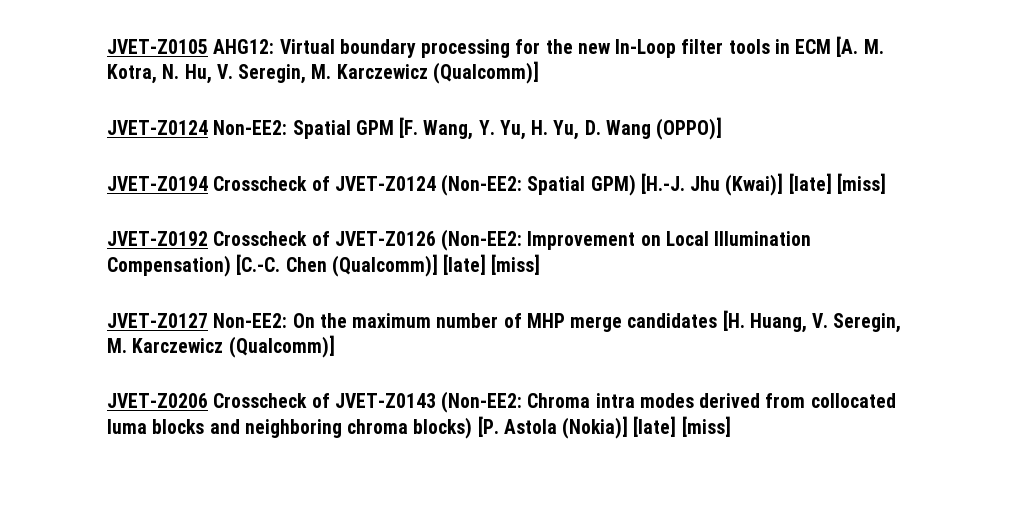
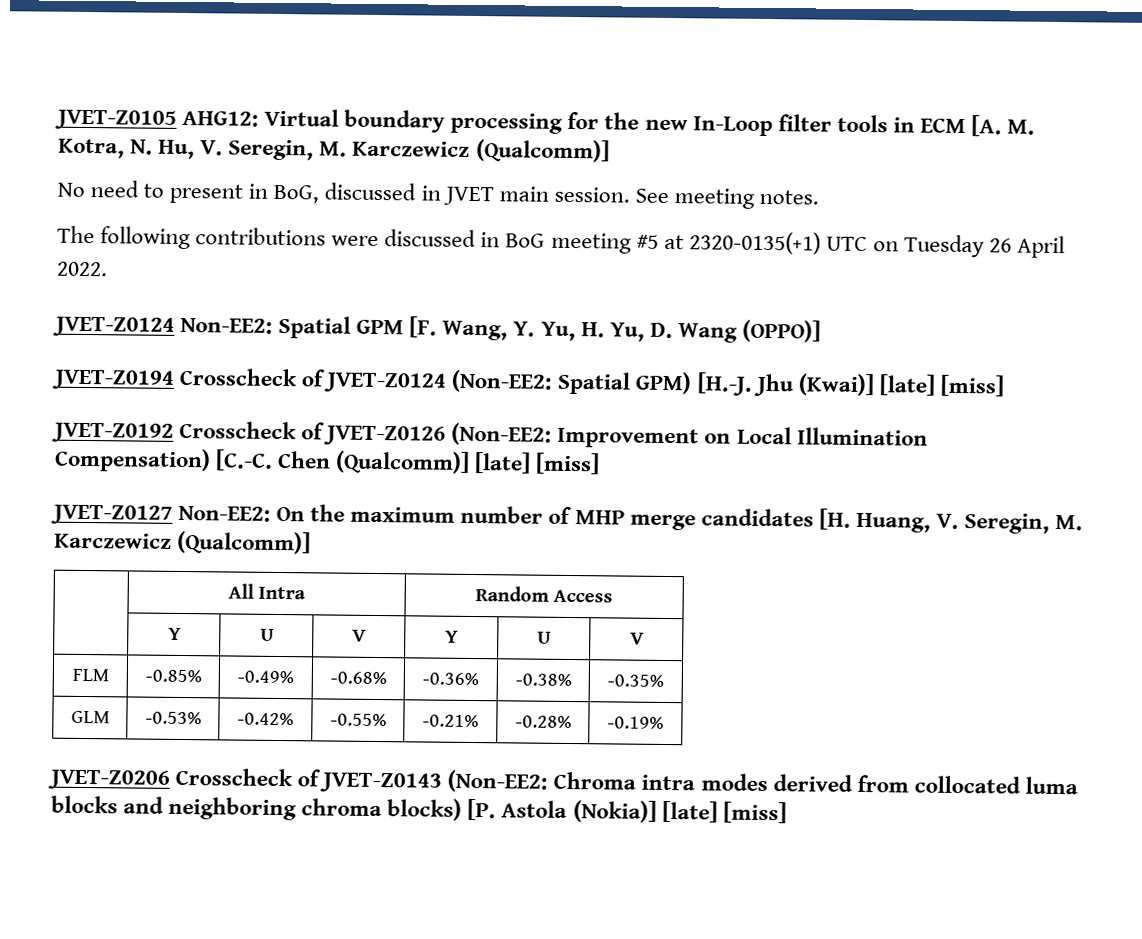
+ No need to present in BoG, discussed in JVET main session. See meeting notes.
+ The following contributions were discussed in BoG meeting #5 at 2320-0135(+1) UTC on Tuesday 26 April 2022.
+ | All Intra | Random Access
+ | Y | U | V | Y | U | V
+ FLM | -0.85% | -0.49% | -0.68% | -0.36% | -0.38% | -0.35%
+ GLM | -0.53% | -0.42% | -0.55% | -0.21% | -0.28% | -0.19%

